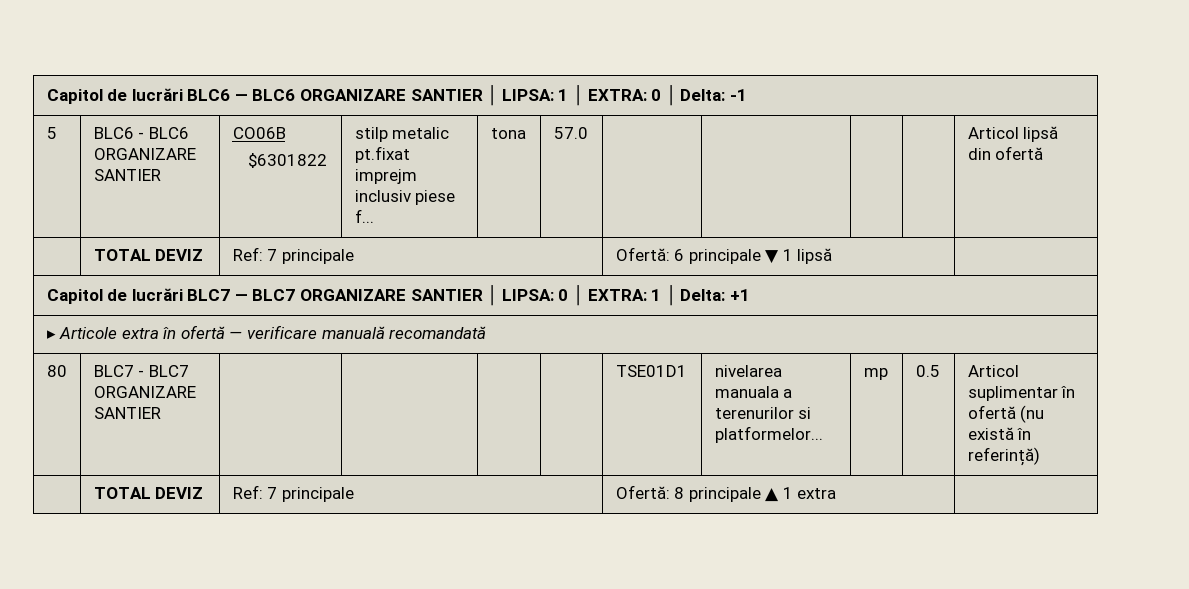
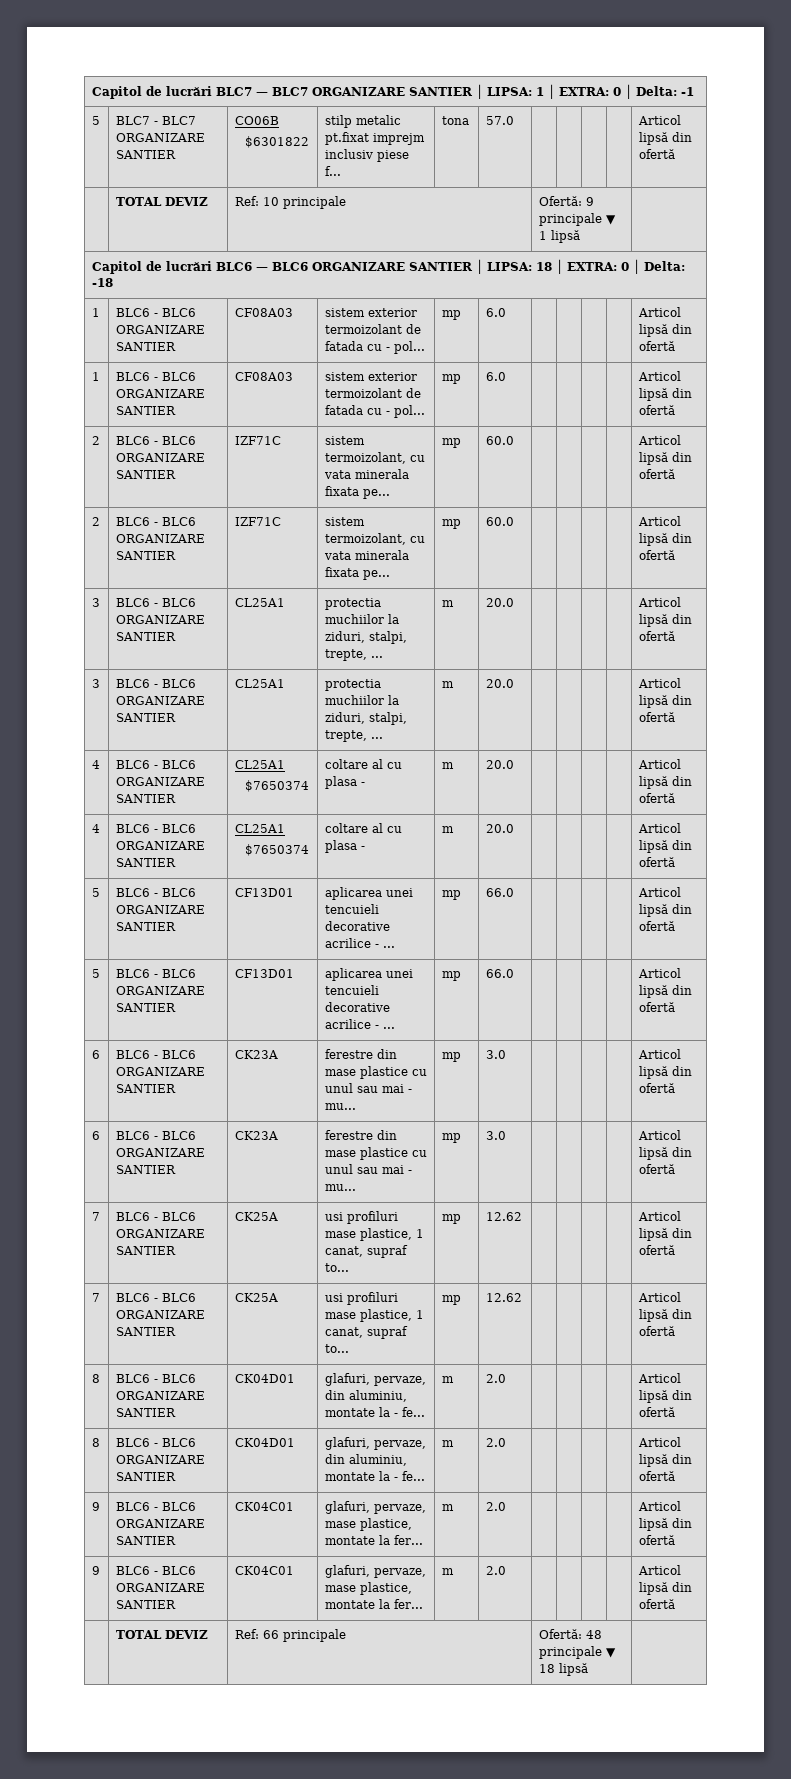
- Capitol de lucrări BLC6 — BLC6 ORGANIZARE SANTIER │ LIPSA: 1 │ EXTRA: 0 │ Delta: -1
+ Capitol de lucrări BLC7 — BLC7 ORGANIZARE SANTIER │ LIPSA: 1 │ EXTRA: 0 │ Delta: -1
- 5 | BLC6 - BLC6 ORGANIZARE SANTIER | CO06B
+ 5 | BLC7 - BLC7 ORGANIZARE SANTIER | CO06B
- | TOTAL DEVIZ | Ref: 7 principale | Ofertă: 6 principale ▼ 1 lipsă |
+ | TOTAL DEVIZ | Ref: 10 principale | Ofertă: 9 principale ▼ 1 lipsă |
- Capitol de lucrări BLC7 — BLC7 ORGANIZARE SANTIER │ LIPSA: 0 │ EXTRA: 1 │ Delta: +1
- ▸ Articole extra în ofertă — verificare manuală recomandată
- 80 | BLC7 - BLC7 ORGANIZARE SANTIER | | | | | TSE01D1 | nivelarea manuala a terenurilor si platformelor... | mp | 0.5 | Articol suplimentar în ofertă (nu există în referință)
- | TOTAL DEVIZ | Ref: 7 principale | Ofertă: 8 principale ▲ 1 extra |
+ Capitol de lucrări BLC6 — BLC6 ORGANIZARE SANTIER │ LIPSA: 18 │ EXTRA: 0 │ Delta: -18
+ 1 | BLC6 - BLC6 ORGANIZARE SANTIER | CF08A03 | sistem exterior termoizolant de fatada cu - pol... | mp | 6.0 | | | | | Articol lipsă din ofertă
+ 1 | BLC6 - BLC6 ORGANIZARE SANTIER | CF08A03 | sistem exterior termoizolant de fatada cu - pol... | mp | 6.0 | | | | | Articol lipsă din ofertă
+ 2 | BLC6 - BLC6 ORGANIZARE SANTIER | IZF71C | sistem termoizolant, cu vata minerala fixata pe... | mp | 60.0 | | | | | Articol lipsă din ofertă
+ 2 | BLC6 - BLC6 ORGANIZARE SANTIER | IZF71C | sistem termoizolant, cu vata minerala fixata pe... | mp | 60.0 | | | | | Articol lipsă din ofertă
+ 3 | BLC6 - BLC6 ORGANIZARE SANTIER | CL25A1 | protectia muchiilor la ziduri, stalpi, trepte, ... | m | 20.0 | | | | | Articol lipsă din ofertă
+ 3 | BLC6 - BLC6 ORGANIZARE SANTIER | CL25A1 | protectia muchiilor la ziduri, stalpi, trepte, ... | m | 20.0 | | | | | Articol lipsă din ofertă
+ 4 | BLC6 - BLC6 ORGANIZARE SANTIER | CL25A1
+ $7650374 | coltare al cu plasa - | m | 20.0 | | | | | Articol lipsă din ofertă
+ 4 | BLC6 - BLC6 ORGANIZARE SANTIER | CL25A1
+ $7650374 | coltare al cu plasa - | m | 20.0 | | | | | Articol lipsă din ofertă
+ 5 | BLC6 - BLC6 ORGANIZARE SANTIER | CF13D01 | aplicarea unei tencuieli decorative acrilice - ... | mp | 66.0 | | | | | Articol lipsă din ofertă
+ 5 | BLC6 - BLC6 ORGANIZARE SANTIER | CF13D01 | aplicarea unei tencuieli decorative acrilice - ... | mp | 66.0 | | | | | Articol lipsă din ofertă
+ 6 | BLC6 - BLC6 ORGANIZARE SANTIER | CK23A | ferestre din mase plastice cu unul sau mai - mu... | mp | 3.0 | | | | | Articol lipsă din ofertă
+ 6 | BLC6 - BLC6 ORGANIZARE SANTIER | CK23A | ferestre din mase plastice cu unul sau mai - mu... | mp | 3.0 | | | | | Articol lipsă din ofertă
+ 7 | BLC6 - BLC6 ORGANIZARE SANTIER | CK25A | usi profiluri mase plastice, 1 canat, supraf to... | mp | 12.62 | | | | | Articol lipsă din ofertă
+ 7 | BLC6 - BLC6 ORGANIZARE SANTIER | CK25A | usi profiluri mase plastice, 1 canat, supraf to... | mp | 12.62 | | | | | Articol lipsă din ofertă
+ 8 | BLC6 - BLC6 ORGANIZARE SANTIER | CK04D01 | glafuri, pervaze, din aluminiu, montate la - fe... | m | 2.0 | | | | | Articol lipsă din ofertă
+ 8 | BLC6 - BLC6 ORGANIZARE SANTIER | CK04D01 | glafuri, pervaze, din aluminiu, montate la - fe... | m | 2.0 | | | | | Articol lipsă din ofertă
+ 9 | BLC6 - BLC6 ORGANIZARE SANTIER | CK04C01 | glafuri, pervaze, mase plastice, montate la fer... | m | 2.0 | | | | | Articol lipsă din ofertă
+ 9 | BLC6 - BLC6 ORGANIZARE SANTIER | CK04C01 | glafuri, pervaze, mase plastice, montate la fer... | m | 2.0 | | | | | Articol lipsă din ofertă
+ | TOTAL DEVIZ | Ref: 66 principale | Ofertă: 48 principale ▼ 18 lipsă |

